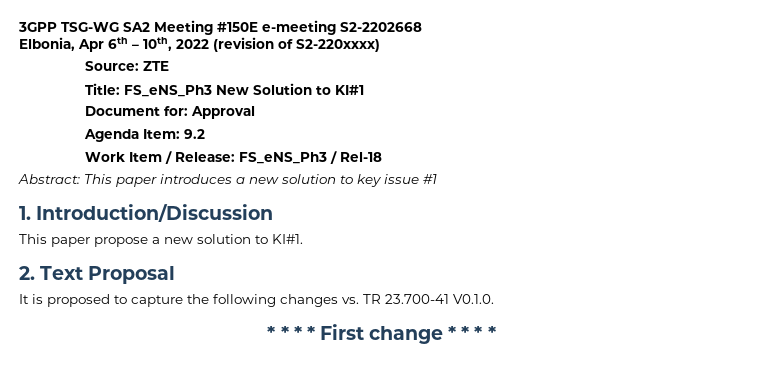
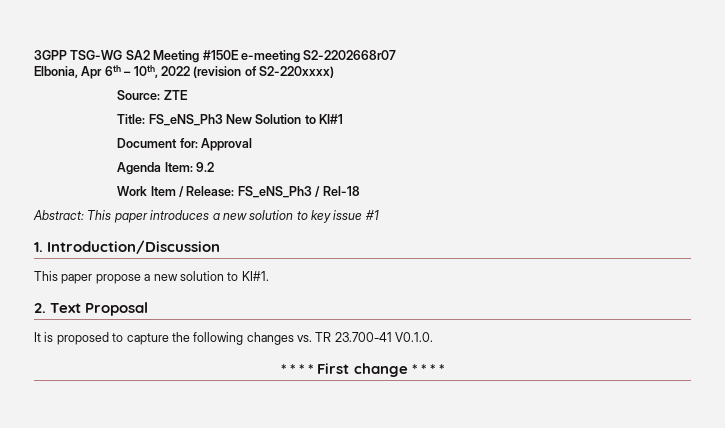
- 3GPP TSG-WG SA2 Meeting #150E e-meeting S2-2202668
+ 3GPP TSG-WG SA2 Meeting #150E e-meeting S2-2202668r07

